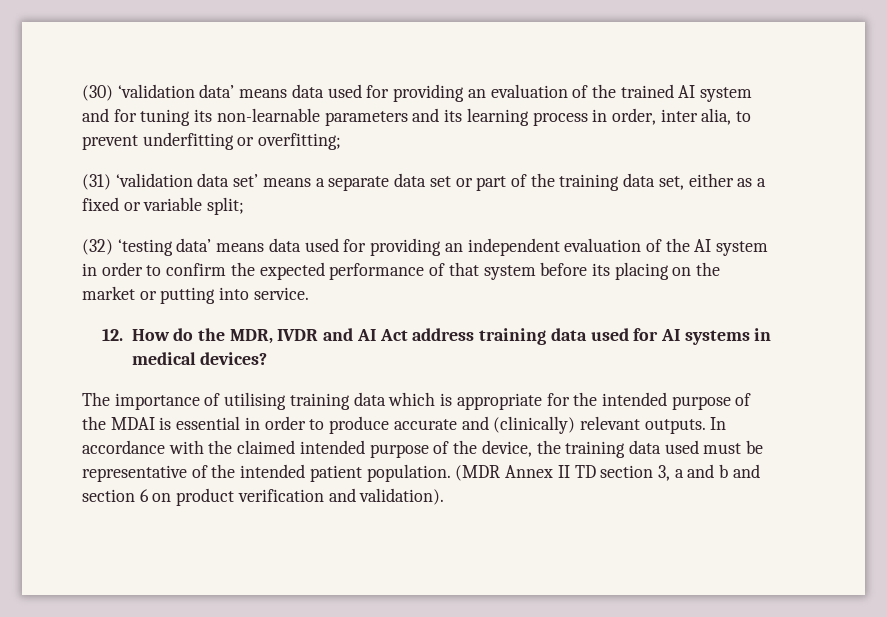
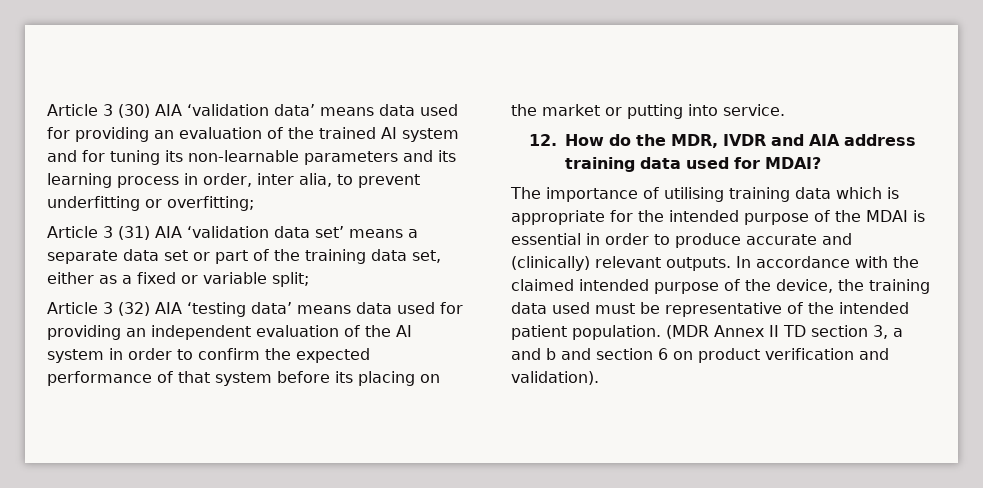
- (30) ‘validation data’ means data used for providing an evaluation of the trained AI system and for tuning its non-learnable parameters and its learning process in order, inter alia, to prevent underfitting or overfitting;
+ Article 3 (30) AIA ‘validation data’ means data used for providing an evaluation of the trained AI system and for tuning its non-learnable parameters and its learning process in order, inter alia, to prevent underfitting or overfitting;
- (31) ‘validation data set’ means a separate data set or part of the training data set, either as a fixed or variable split;
+ Article 3 (31) AIA ‘validation data set’ means a separate data set or part of the training data set, either as a fixed or variable split;
- (32) ‘testing data’ means data used for providing an independent evaluation of the AI system in order to confirm the expected performance of that system before its placing on the market or putting into service.
+ Article 3 (32) AIA ‘testing data’ means data used for providing an independent evaluation of the AI system in order to confirm the expected performance of that system before its placing on the market or putting into service.
- 12. How do the MDR, IVDR and AI Act address training data used for AI systems in medical devices?
+ 12. How do the MDR, IVDR and AIA address training data used for MDAI?

